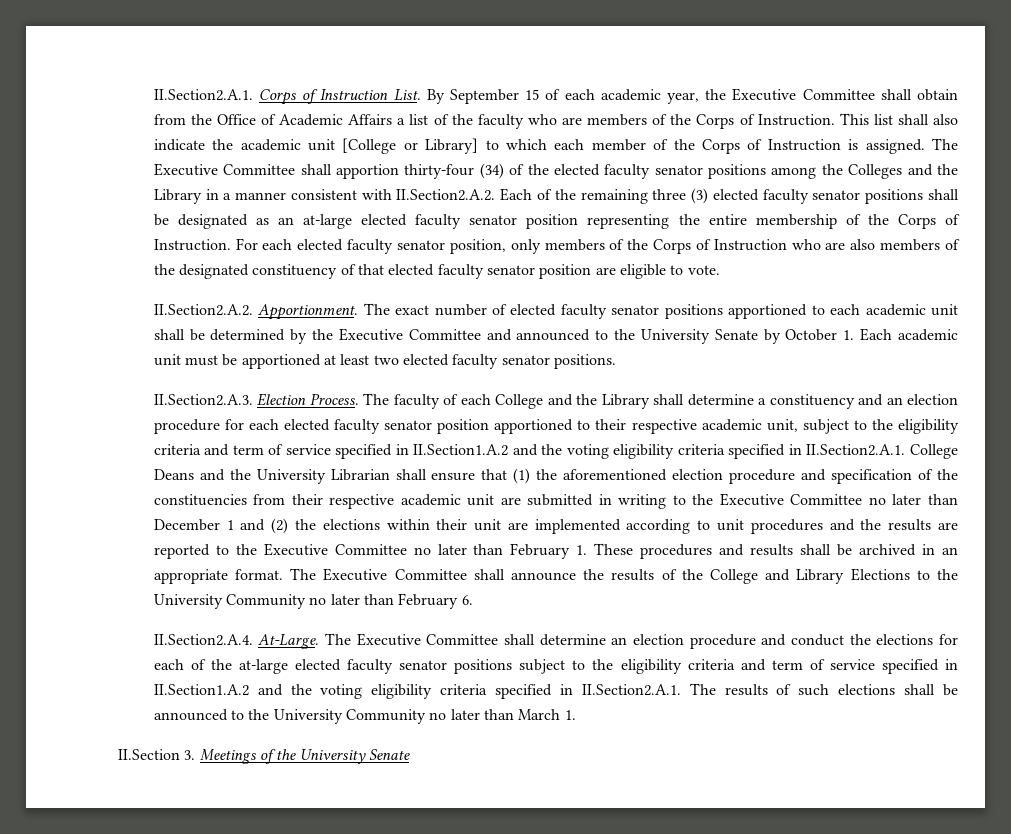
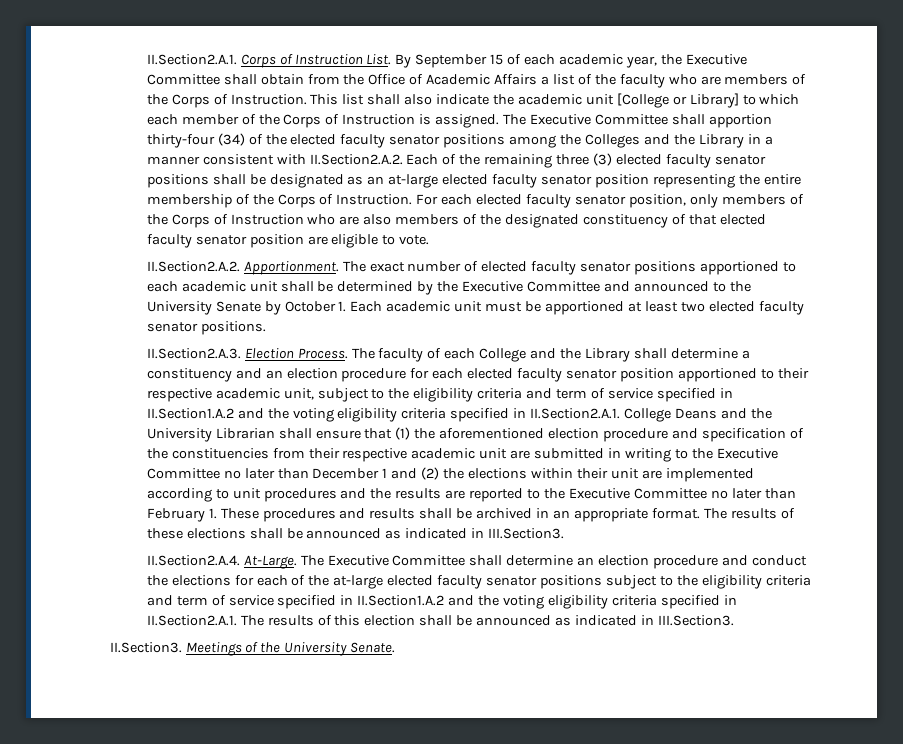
- The Executive Committee shall announce the results of the College and Library Elections to the University Community no later than February 6.
+ The results of these elections shall be announced as indicated in III.Section3.
- The Executive Committee shall determine an election procedure and conduct the elections for each of the at-large elected faculty senator positions subject to the eligibility criteria and term of service specified in II.Section1.A.2 and the voting eligibility criteria specified in II.Section2.A.1. The results of such elections shall be announced to the University Community no later than March 1.
- II.Section 3. Meetings of the University Senate
+ The Executive Committee shall determine an election procedure and conduct the elections for each of the at-large elected faculty senator positions subject to the eligibility criteria and term of service specified in II.Section1.A.2 and the voting eligibility criteria specified in II.Section2.A.1. The results of this election shall be announced as indicated in III.Section3.
+ II.Section3. Meetings of the University Senate.

